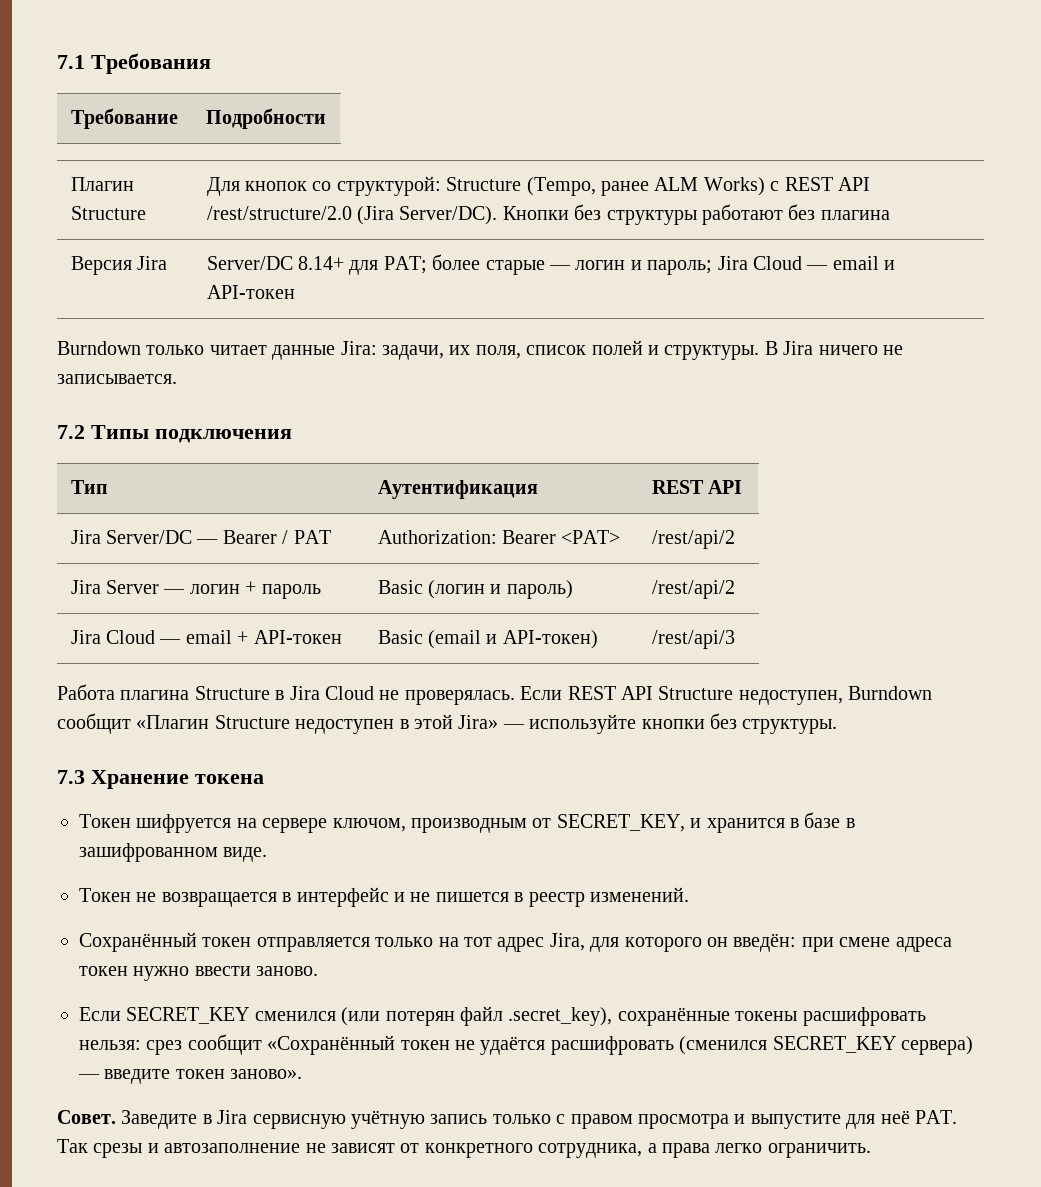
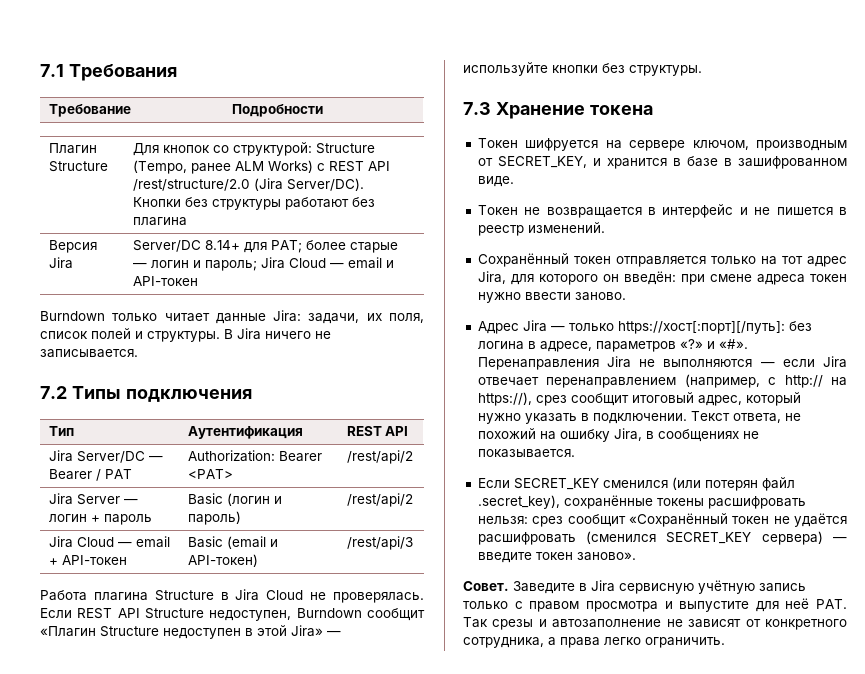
+ Адрес Jira — только https://хост[:порт][/путь]: без логина в адресе, параметров «?» и «#». Перенаправления Jira не выполняются — если Jira отвечает перенаправлением (например, с http:// на https://), срез сообщит итоговый адрес, который нужно указать в подключении. Текст ответа, не похожий на ошибку Jira, в сообщениях не показывается.

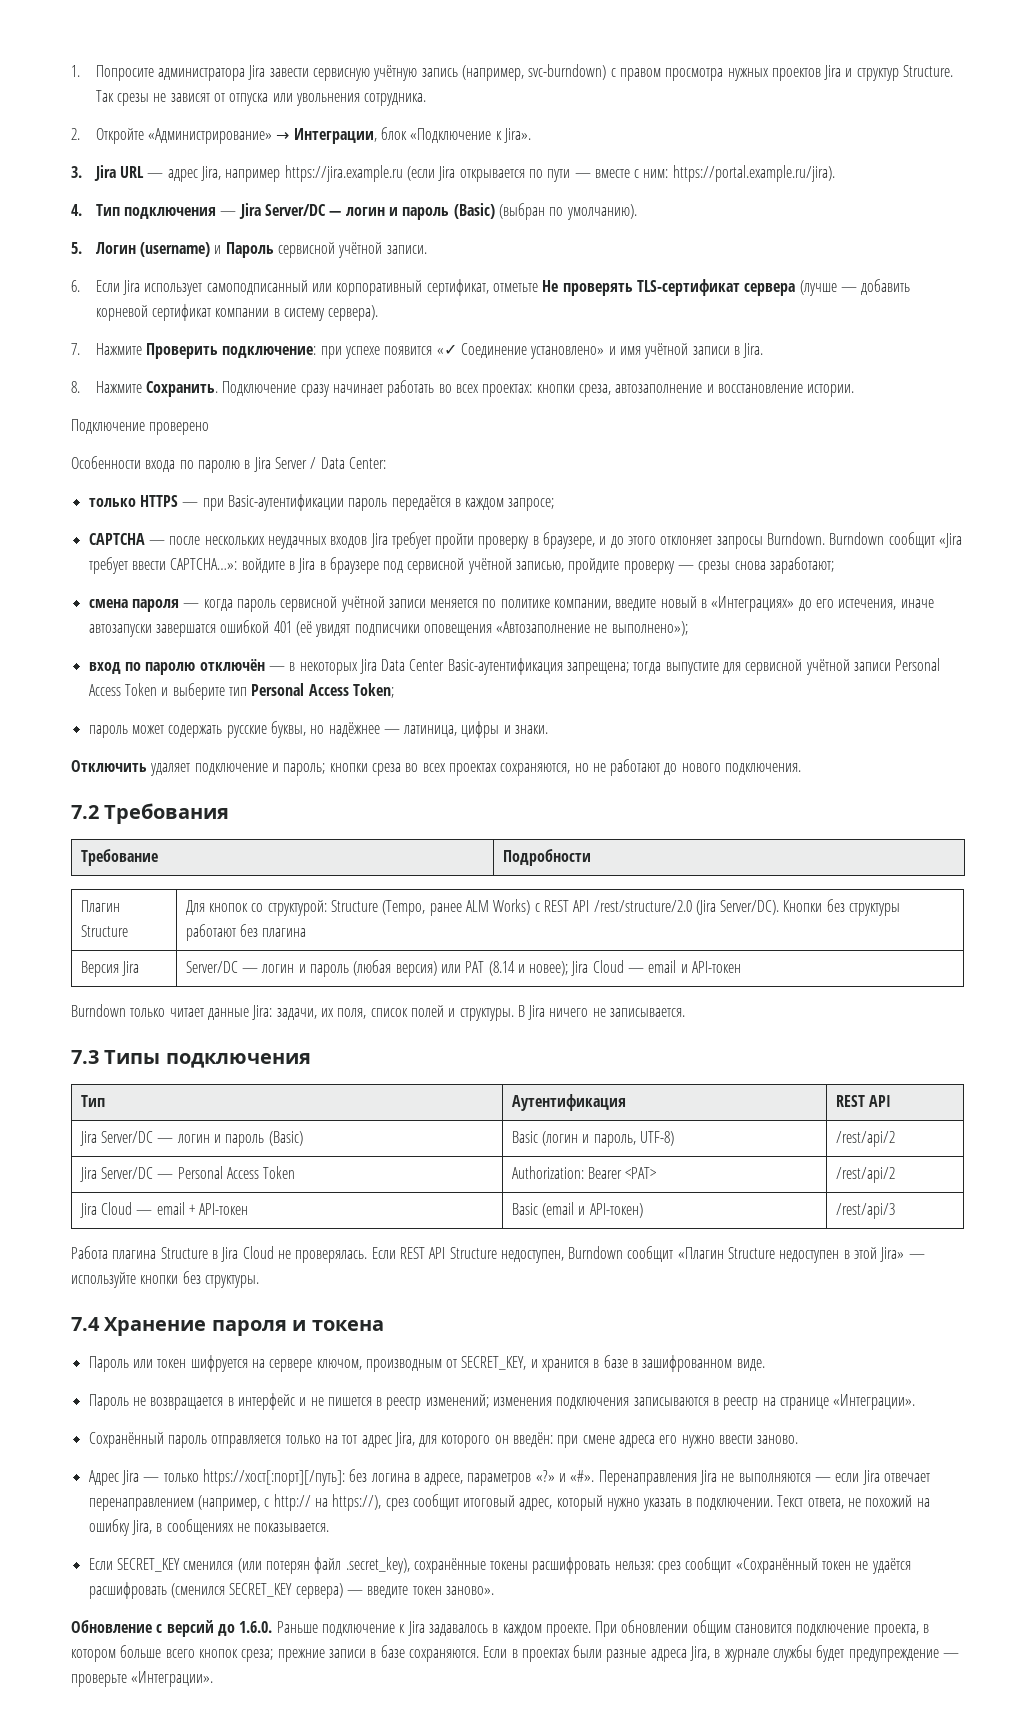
- 7.1 Требования
+ 1. Попросите администратора Jira завести сервисную учётную запись (например, svc-burndown) с правом просмотра нужных проектов Jira и структур Structure. Так срезы не зависят от отпуска или увольнения сотрудника.
+ 2. Откройте «Администрирование» → Интеграции, блок «Подключение к Jira».
+ 3. Jira URL — адрес Jira, например https://jira.example.ru (если Jira открывается по пути — вместе с ним: https://portal.example.ru/jira).
+ 4. Тип подключения — Jira Server/DC — логин и пароль (Basic) (выбран по умолчанию).
+ 5. Логин (username) и Пароль сервисной учётной записи.
+ 6. Если Jira использует самоподписанный или корпоративный сертификат, отметьте Не проверять TLS-сертификат сервера (лучше — добавить корневой сертификат компании в систему сервера).
+ 7. Нажмите Проверить подключение: при успехе появится «✓ Соединение установлено» и имя учётной записи в Jira.
+ 8. Нажмите Сохранить. Подключение сразу начинает работать во всех проектах: кнопки среза, автозаполнение и восстановление истории.
+ Подключение проверено
+ Особенности входа по паролю в Jira Server / Data Center:
+ только HTTPS — при Basic-аутентификации пароль передаётся в каждом запросе;
+ CAPTCHA — после нескольких неудачных входов Jira требует пройти проверку в браузере, и до этого отклоняет запросы Burndown. Burndown сообщит «Jira требует ввести CAPTCHA…»: войдите в Jira в браузере под сервисной учётной записью, пройдите проверку — срезы снова заработают;
+ смена пароля — когда пароль сервисной учётной записи меняется по политике компании, введите новый в «Интеграциях» до его истечения, иначе автозапуски завершатся ошибкой 401 (её увидят подписчики оповещения «Автозаполнение не выполнено»);
+ вход по паролю отключён — в некоторых Jira Data Center Basic-аутентификация запрещена; тогда выпустите для сервисной учётной записи Personal Access Token и выберите тип Personal Access Token;
+ пароль может содержать русские буквы, но надёжнее — латиница, цифры и знаки.
+ Отключить удаляет подключение и пароль; кнопки среза во всех проектах сохраняются, но не работают до нового подключения.
+ 7.2 Требования
- Версия Jira | Server/DC 8.14+ для PAT; более старые — логин и пароль; Jira Cloud — email и API-токен
+ Версия Jira | Server/DC — логин и пароль (любая версия) или PAT (8.14 и новее); Jira Cloud — email и API-токен
- 7.2 Типы подключения
+ 7.3 Типы подключения
- Jira Server/DC — Bearer / PAT | Authorization: Bearer <PAT> | /rest/api/2
- Jira Server — логин + пароль | Basic (логин и пароль) | /rest/api/2
+ Jira Server/DC — логин и пароль (Basic) | Basic (логин и пароль, UTF-8) | /rest/api/2
+ Jira Server/DC — Personal Access Token | Authorization: Bearer <PAT> | /rest/api/2
- 7.3 Хранение токена
- Токен шифруется на сервере ключом, производным от SECRET_KEY, и хранится в базе в зашифрованном виде.
+ 7.4 Хранение пароля и токена
+ Пароль или токен шифруется на сервере ключом, производным от SECRET_KEY, и хранится в базе в зашифрованном виде.
- Токен не возвращается в интерфейс и не пишется в реестр изменений.
+ Пароль не возвращается в интерфейс и не пишется в реестр изменений; изменения подключения записываются в реестр на странице «Интеграции».
- Сохранённый токен отправляется только на тот адрес Jira, для которого он введён: при смене адреса токен нужно ввести заново.
+ Сохранённый пароль отправляется только на тот адрес Jira, для которого он введён: при смене адреса его нужно ввести заново.
- Совет. Заведите в Jira сервисную учётную запись только с правом просмотра и выпустите для неё PAT. Так срезы и автозаполнение не зависят от конкретного сотрудника, а права легко ограничить.
+ Обновление с версий до 1.6.0. Раньше подключение к Jira задавалось в каждом проекте. При обновлении общим становится подключение проекта, в котором больше всего кнопок среза; прежние записи в базе сохраняются. Если в проектах были разные адреса Jira, в журнале службы будет предупреждение — проверьте «Интеграции».

